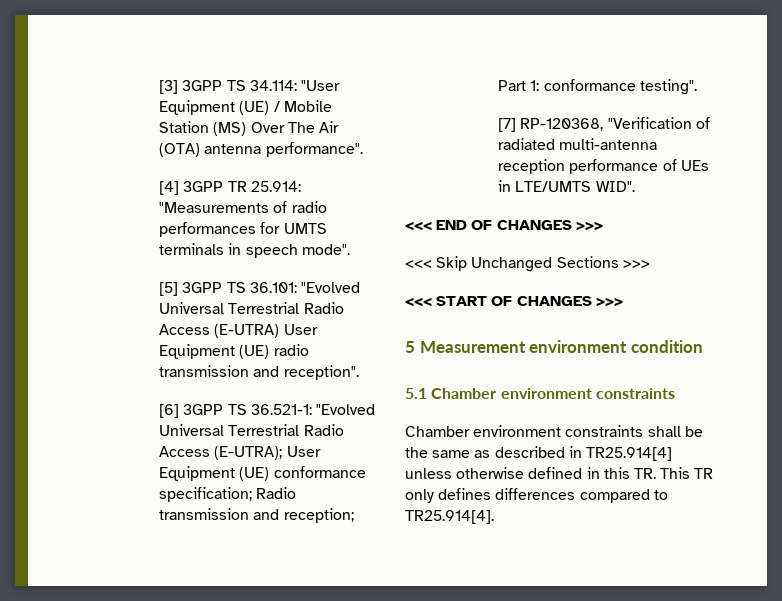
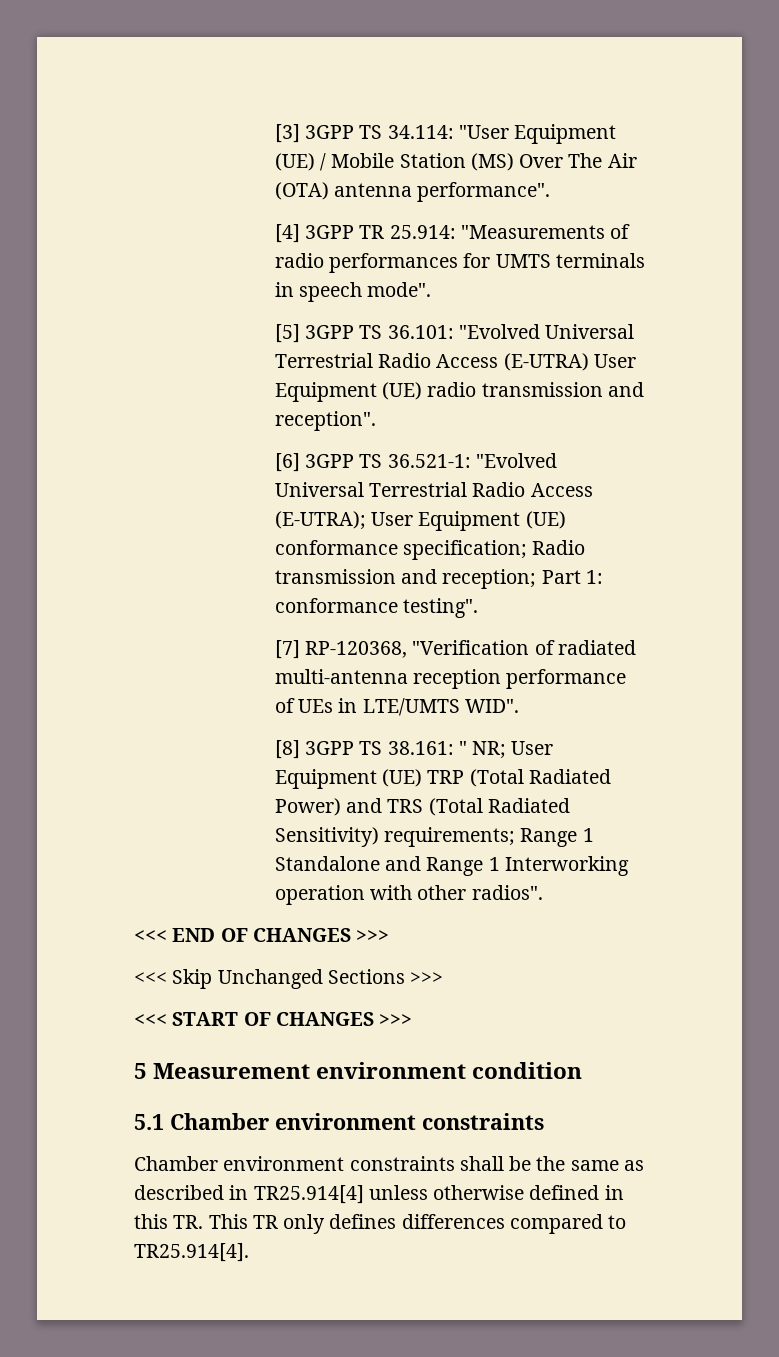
+ [8] 3GPP TS 38.161: " NR; User Equipment (UE) TRP (Total Radiated Power) and TRS (Total Radiated Sensitivity) requirements; Range 1 Standalone and Range 1 Interworking operation with other radios".

